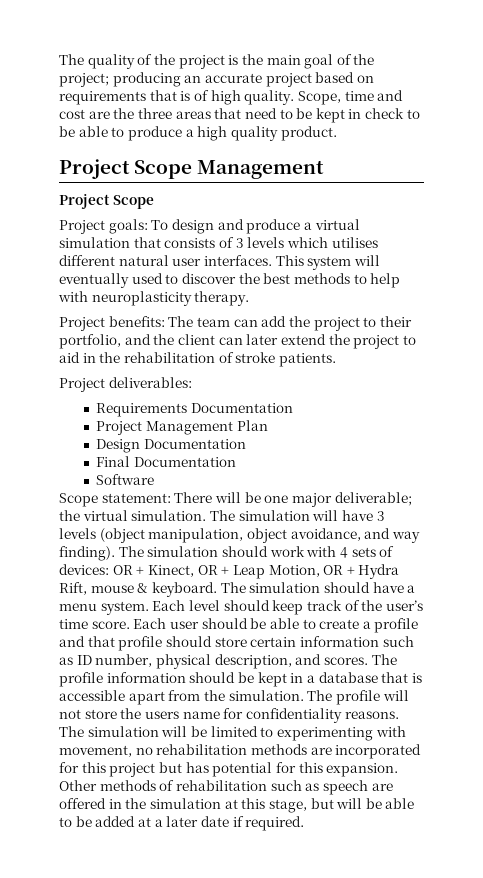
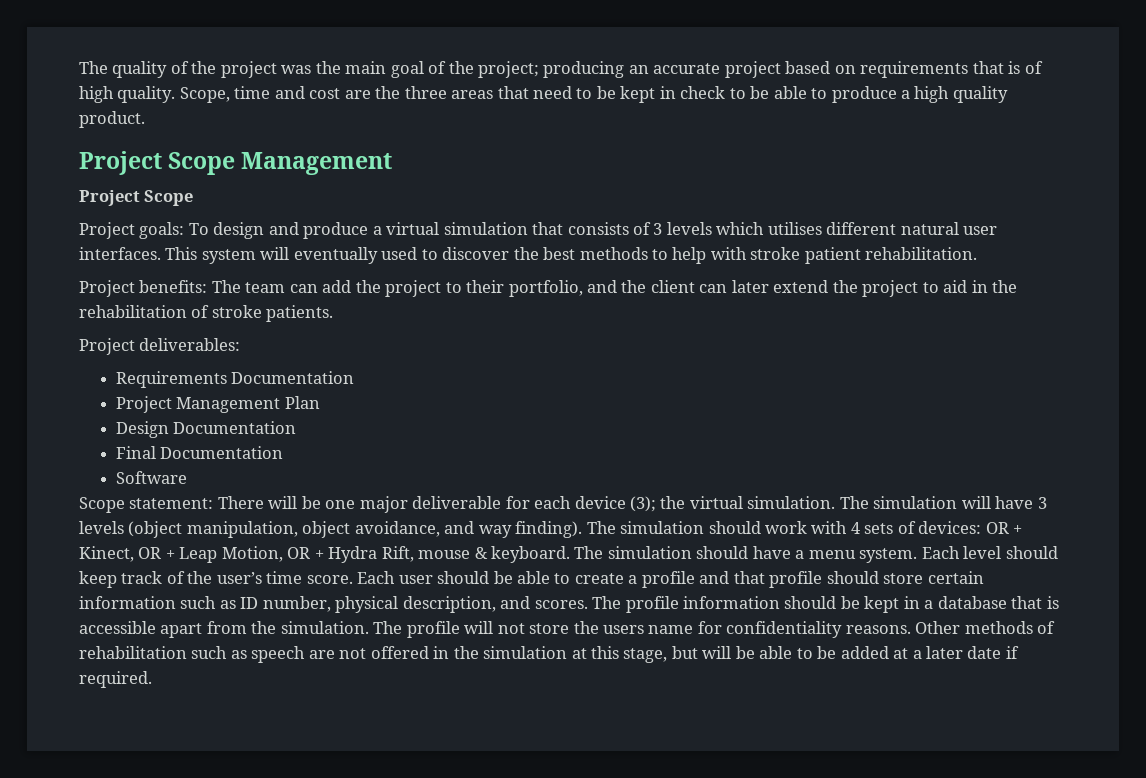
- The quality of the project is the main goal of the project; producing an accurate project based on requirements that is of high quality.
+ The quality of the project was the main goal of the project; producing an accurate project based on requirements that is of high quality.
- This system will eventually used to discover the best methods to help with neuroplasticity therapy.
+ This system will eventually used to discover the best methods to help with stroke patient rehabilitation.
- Scope statement: There will be one major deliverable; the virtual simulation.
+ Scope statement: There will be one major deliverable for each device (3); the virtual simulation.
- The simulation will be limited to experimenting with movement, no rehabilitation methods are incorporated for this project but has potential for this expansion.
- Other methods of rehabilitation such as speech are offered in the simulation at this stage, but will be able to be added at a later date if required.
+ Other methods of rehabilitation such as speech are not offered in the simulation at this stage, but will be able to be added at a later date if required.

